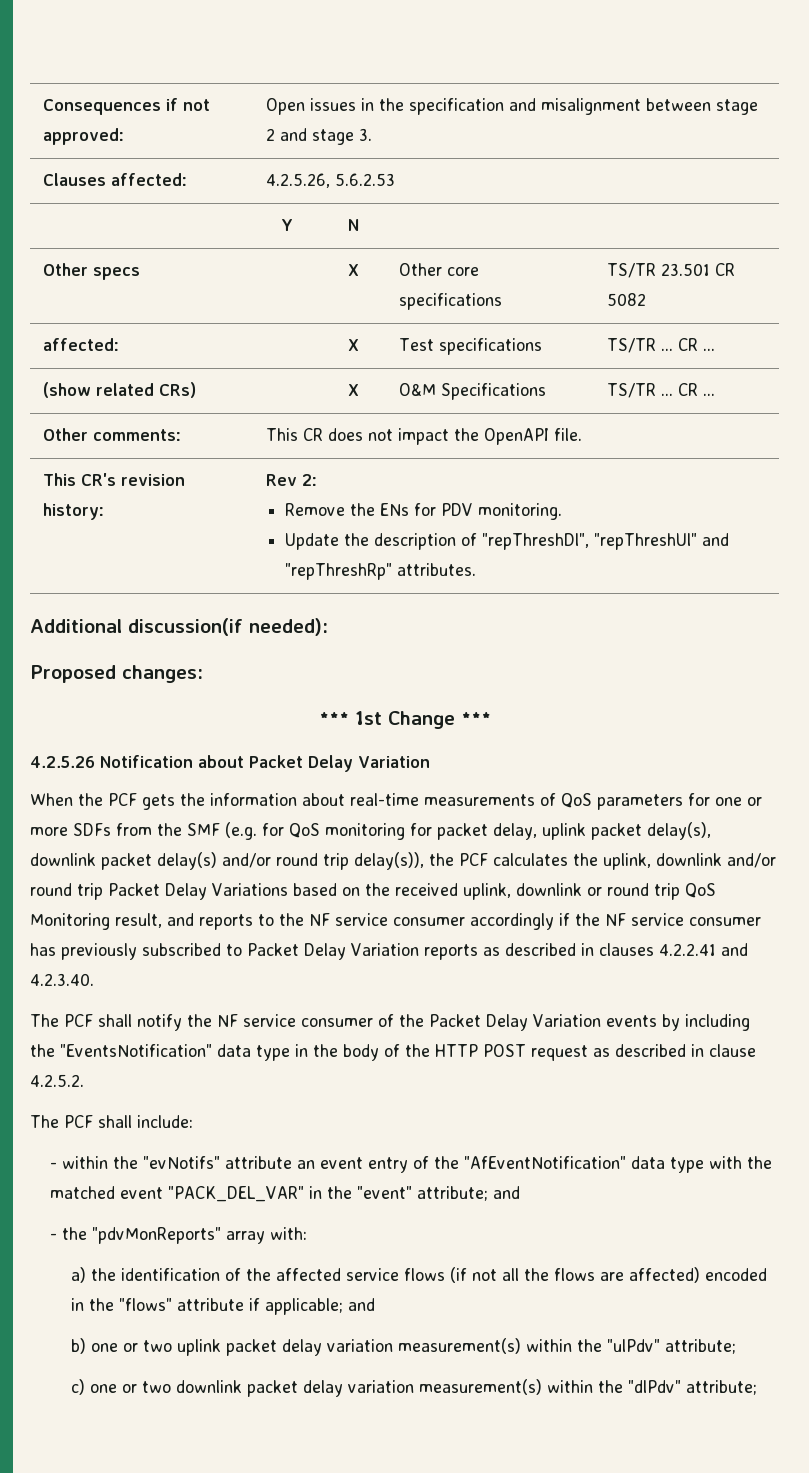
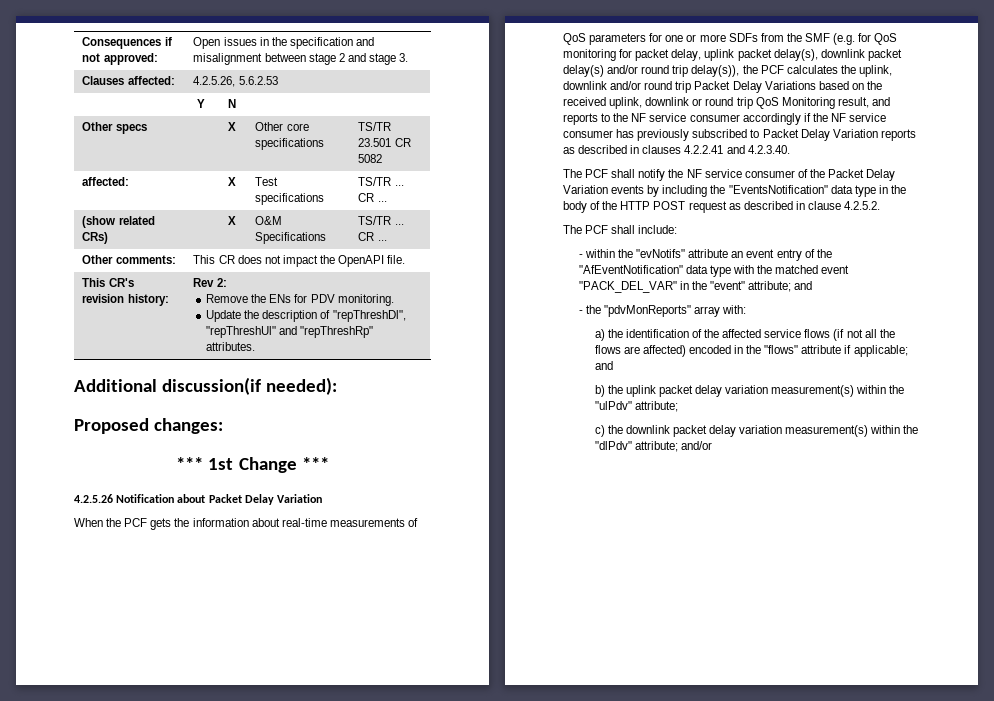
- b) one or two uplink packet delay variation measurement(s) within the "ulPdv" attribute;
+ b) the uplink packet delay variation measurement(s) within the "ulPdv" attribute;
- c) one or two downlink packet delay variation measurement(s) within the "dlPdv" attribute;
+ c) the downlink packet delay variation measurement(s) within the "dlPdv" attribute; and/or

